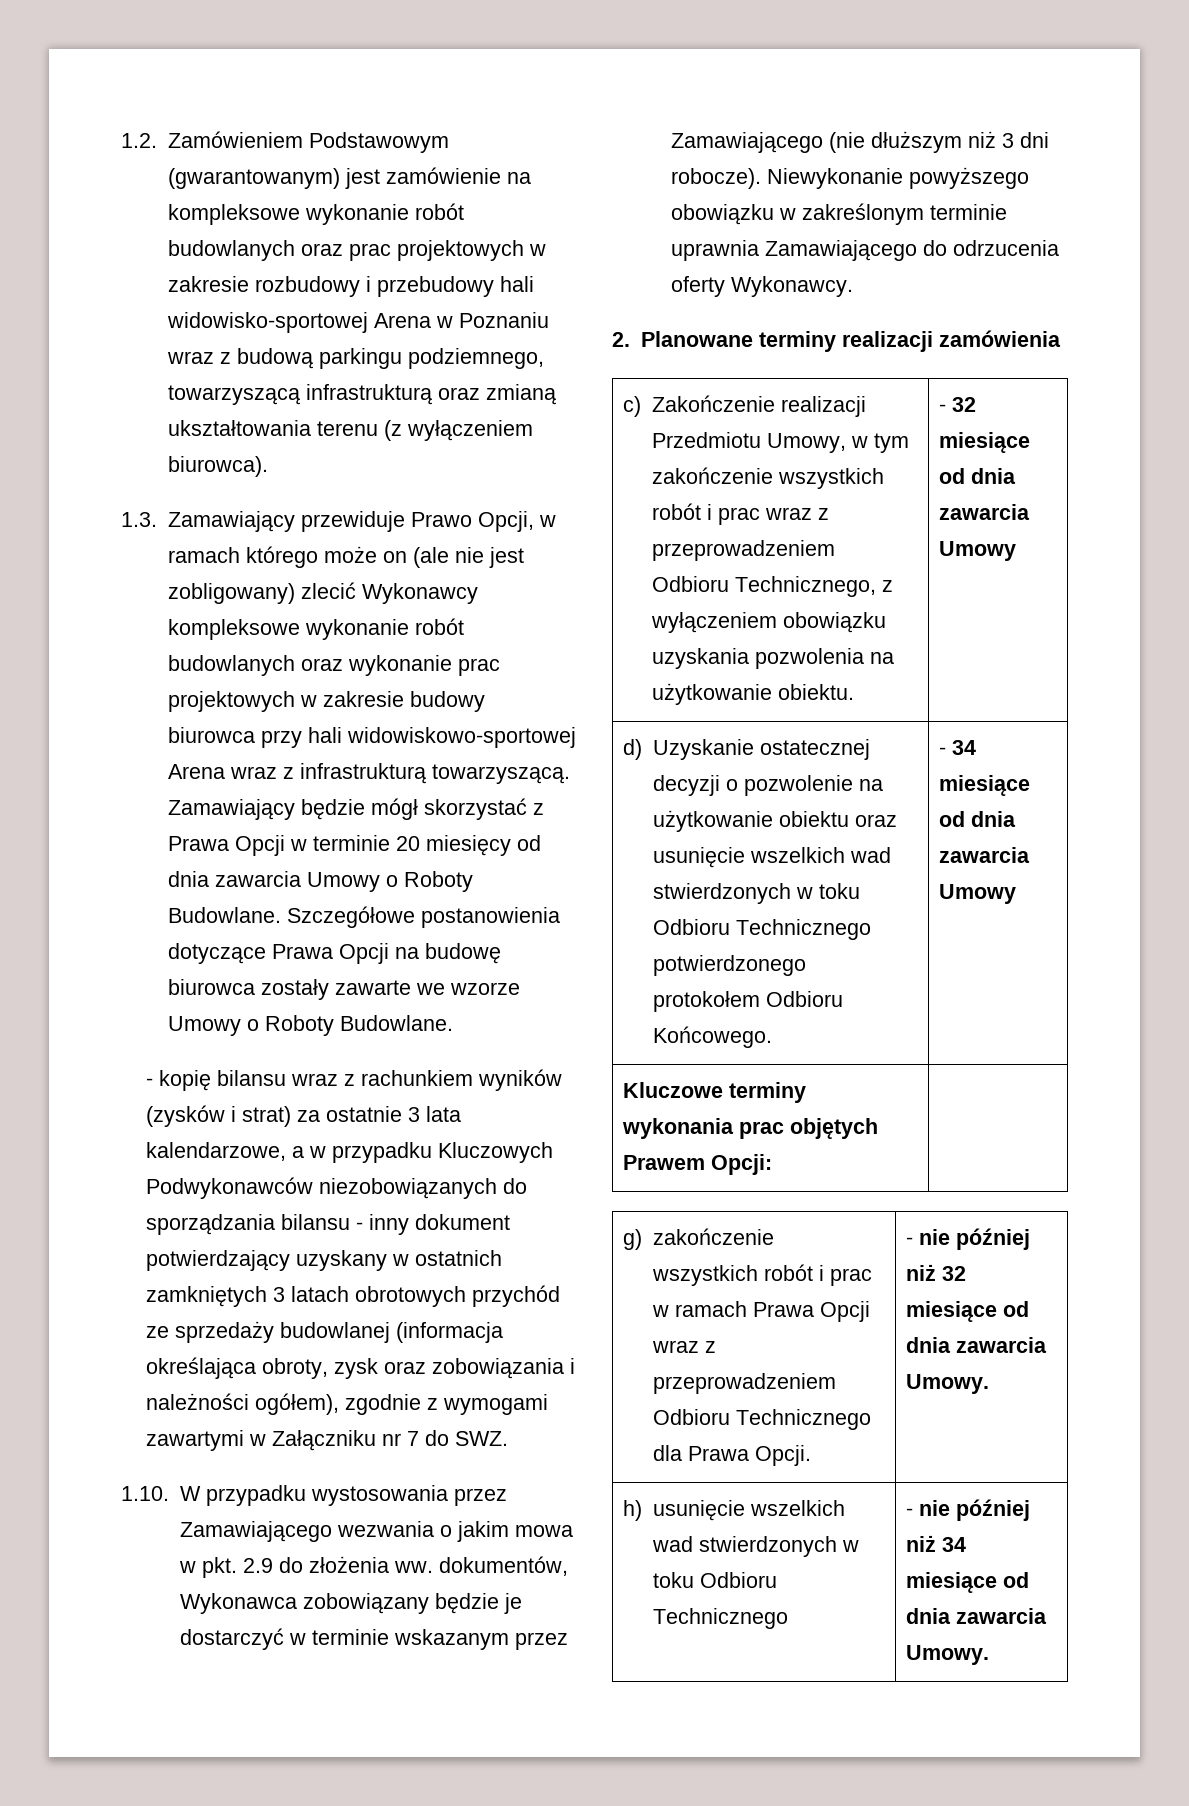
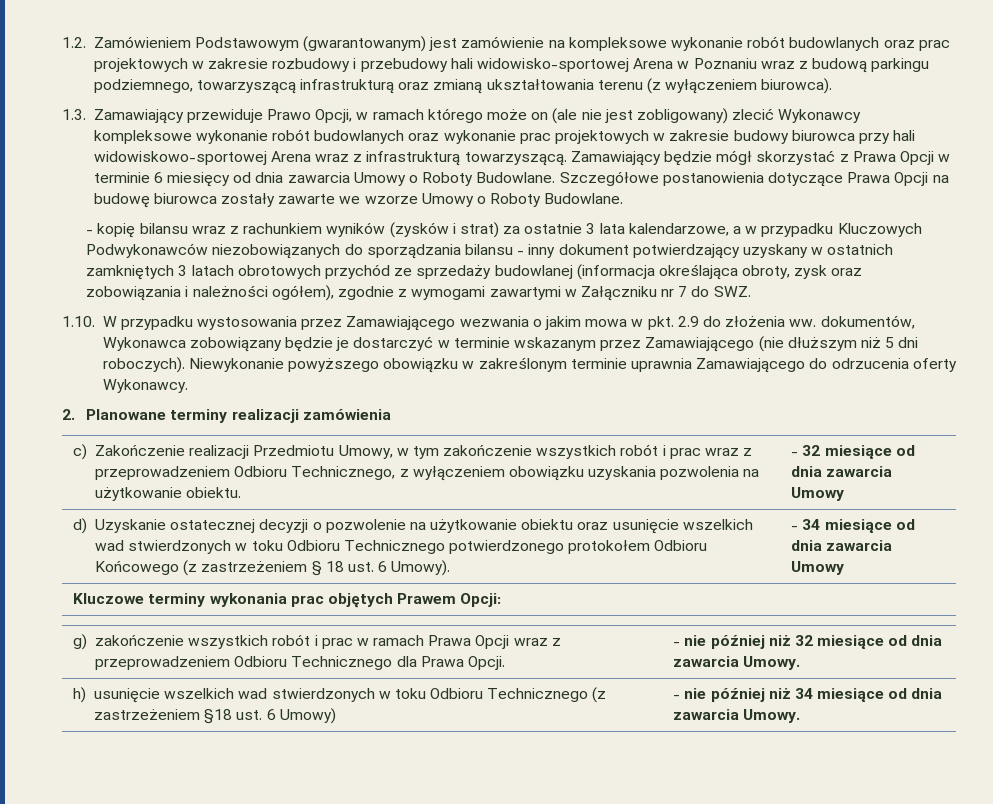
- Zamawiający będzie mógł skorzystać z Prawa Opcji w terminie 20 miesięcy od dnia zawarcia Umowy o Roboty Budowlane.
+ Zamawiający będzie mógł skorzystać z Prawa Opcji w terminie 6 miesięcy od dnia zawarcia Umowy o Roboty Budowlane.
- 1.10. W przypadku wystosowania przez Zamawiającego wezwania o jakim mowa w pkt. 2.9 do złożenia ww. dokumentów, Wykonawca zobowiązany będzie je dostarczyć w terminie wskazanym przez Zamawiającego (nie dłuższym niż 3 dni robocze).
+ 1.10. W przypadku wystosowania przez Zamawiającego wezwania o jakim mowa w pkt. 2.9 do złożenia ww. dokumentów, Wykonawca zobowiązany będzie je dostarczyć w terminie wskazanym przez Zamawiającego (nie dłuższym niż 5 dni roboczych).
- d) Uzyskanie ostatecznej decyzji o pozwolenie na użytkowanie obiektu oraz usunięcie wszelkich wad stwierdzonych w toku Odbioru Technicznego potwierdzonego protokołem Odbioru Końcowego. | - 34 miesiące od dnia zawarcia Umowy
+ d) Uzyskanie ostatecznej decyzji o pozwolenie na użytkowanie obiektu oraz usunięcie wszelkich wad stwierdzonych w toku Odbioru Technicznego potwierdzonego protokołem Odbioru Końcowego (z zastrzeżeniem § 18 ust. 6 Umowy). | - 34 miesiące od dnia zawarcia Umowy
- h) usunięcie wszelkich wad stwierdzonych w toku Odbioru Technicznego | - nie później niż 34 miesiące od dnia zawarcia Umowy.
+ h) usunięcie wszelkich wad stwierdzonych w toku Odbioru Technicznego (z zastrzeżeniem §18 ust. 6 Umowy) | - nie później niż 34 miesiące od dnia zawarcia Umowy.

